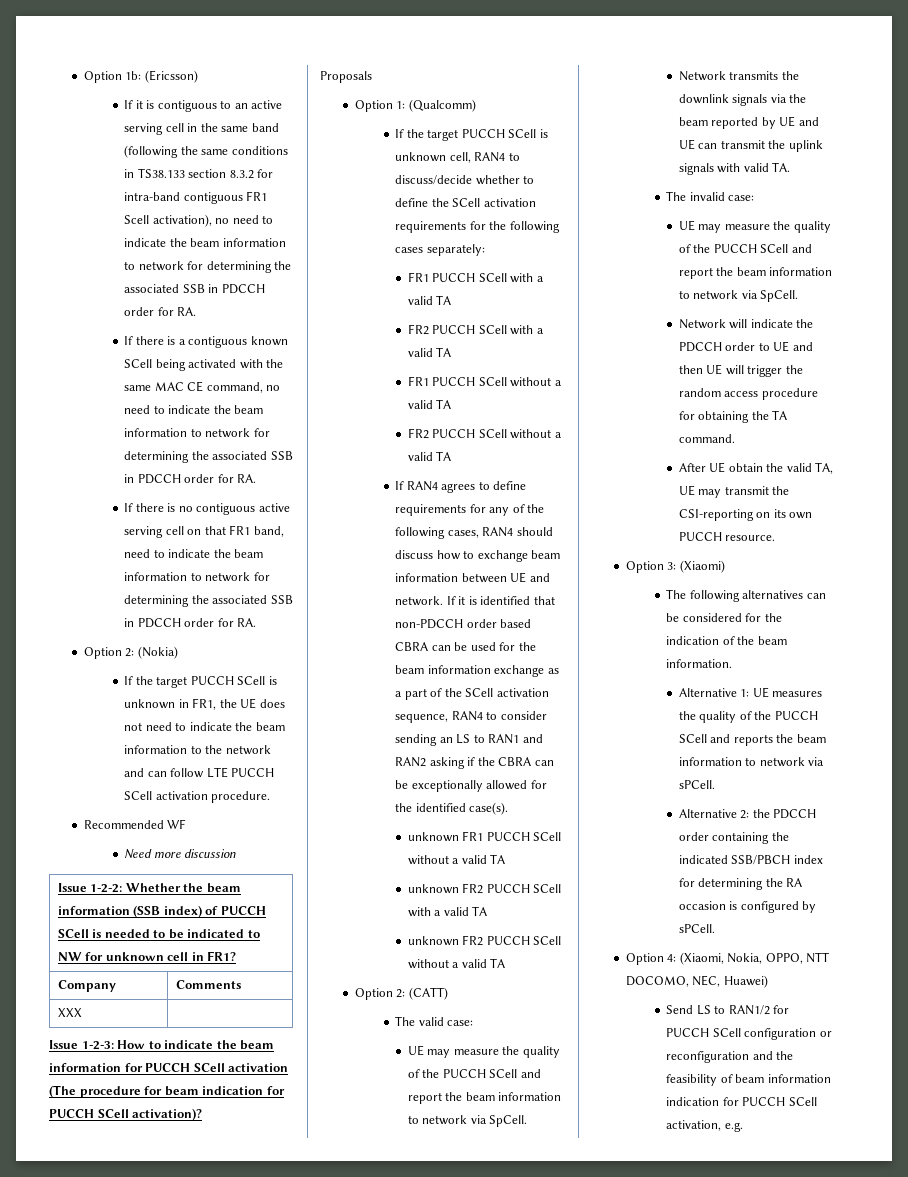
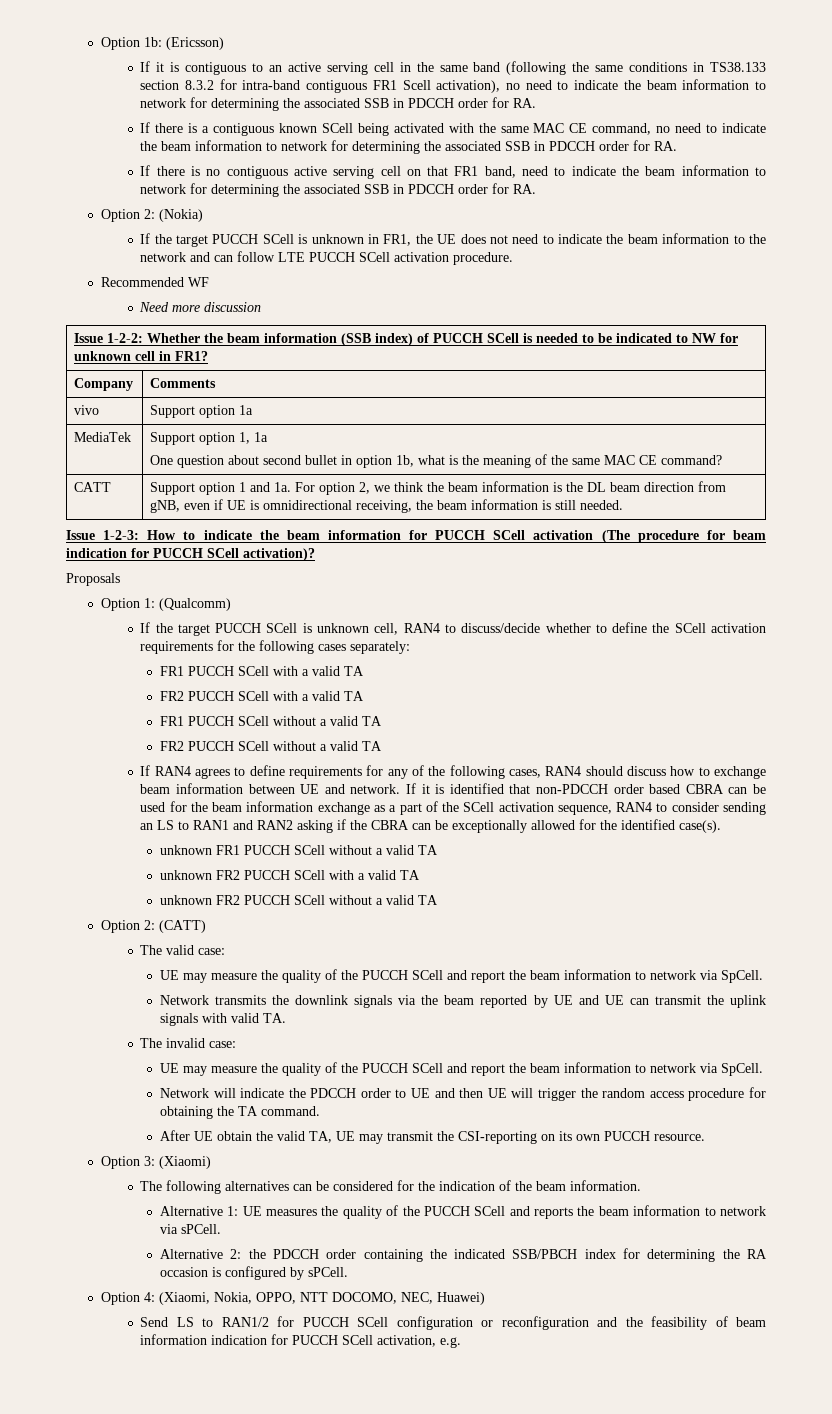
- XXX |
+ vivo | Support option 1a
+ MediaTek | Support option 1, 1a
+ One question about second bullet in option 1b, what is the meaning of the same MAC CE command?
+ CATT | Support option 1 and 1a. For option 2, we think the beam information is the DL beam direction from gNB, even if UE is omnidirectional receiving, the beam information is still needed.

